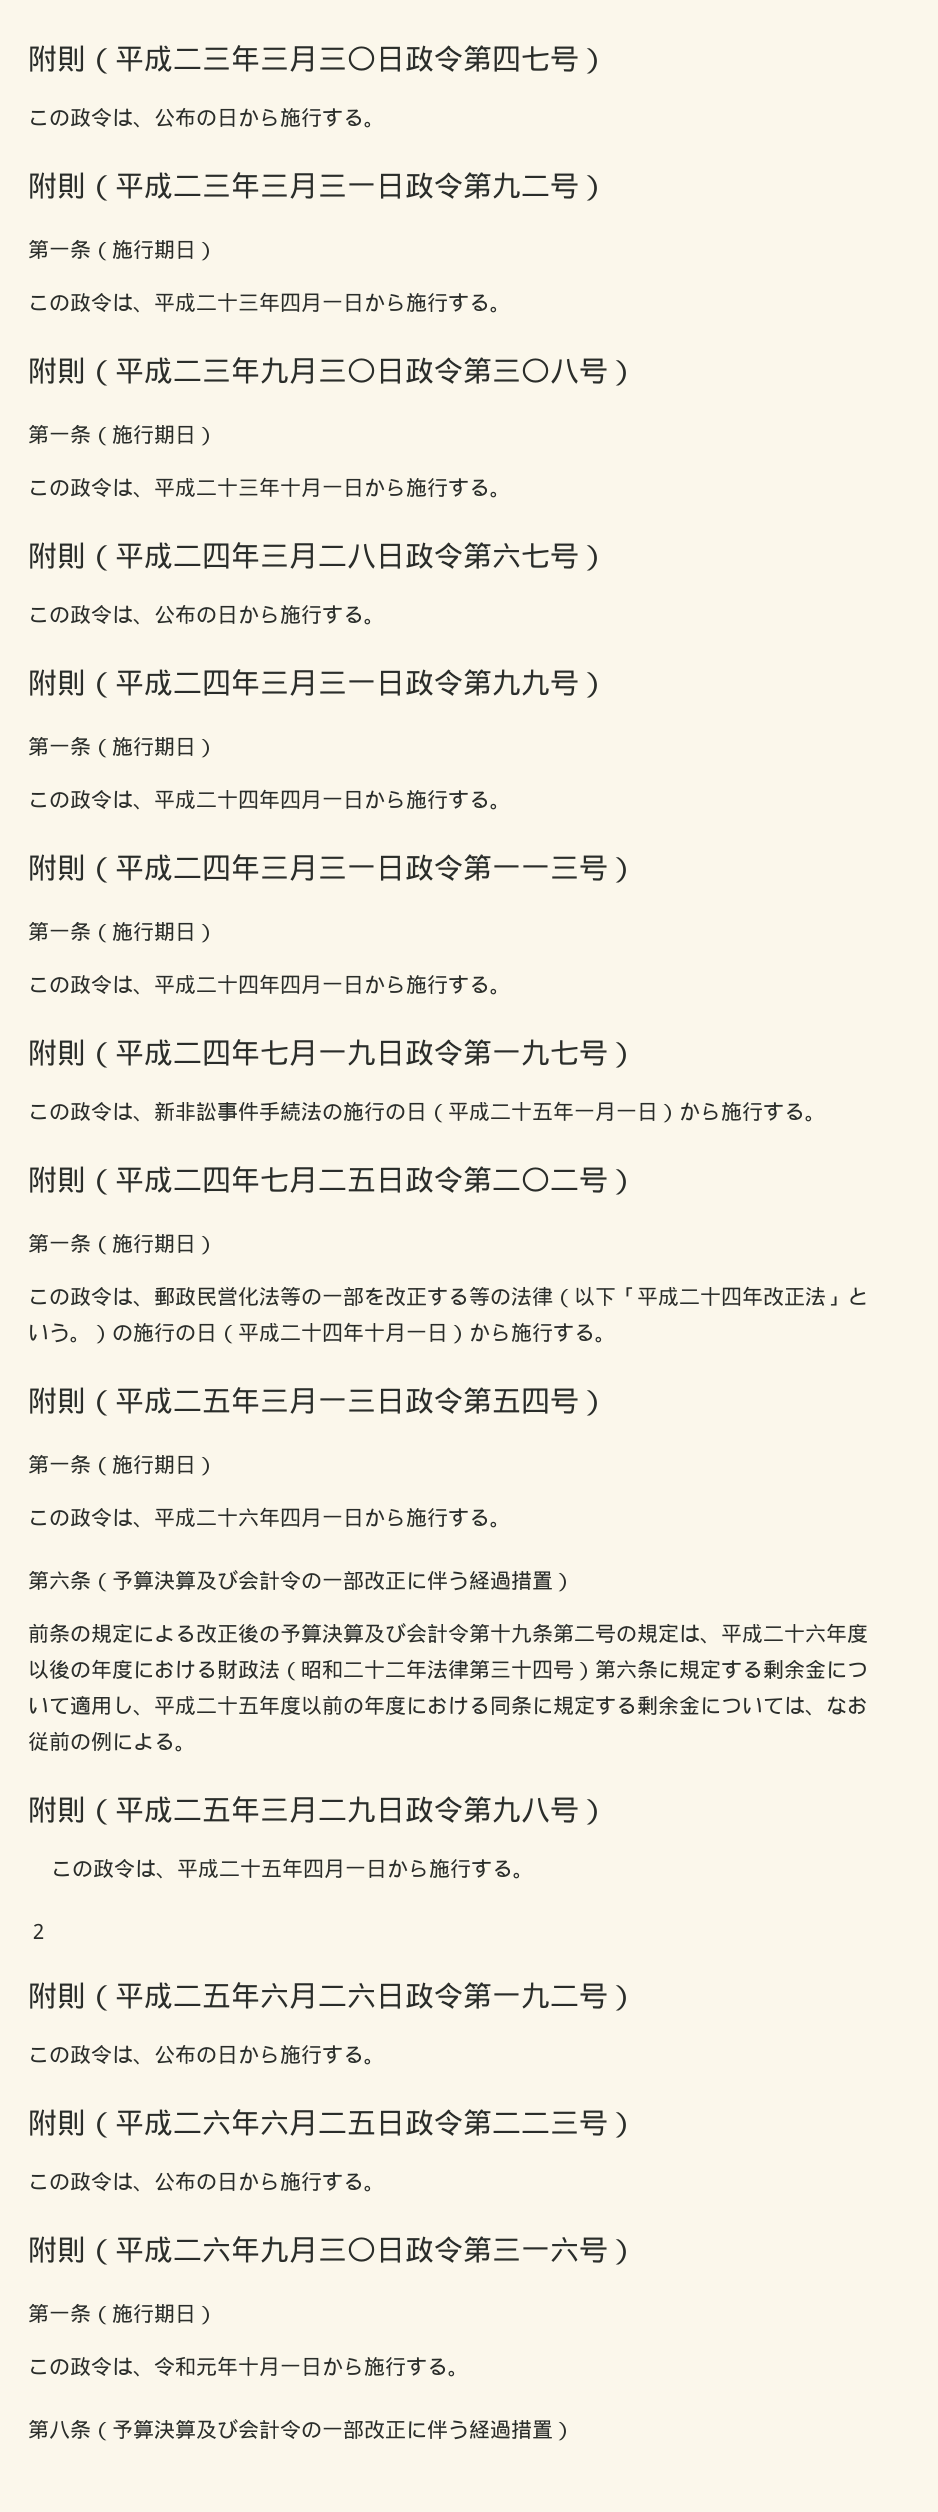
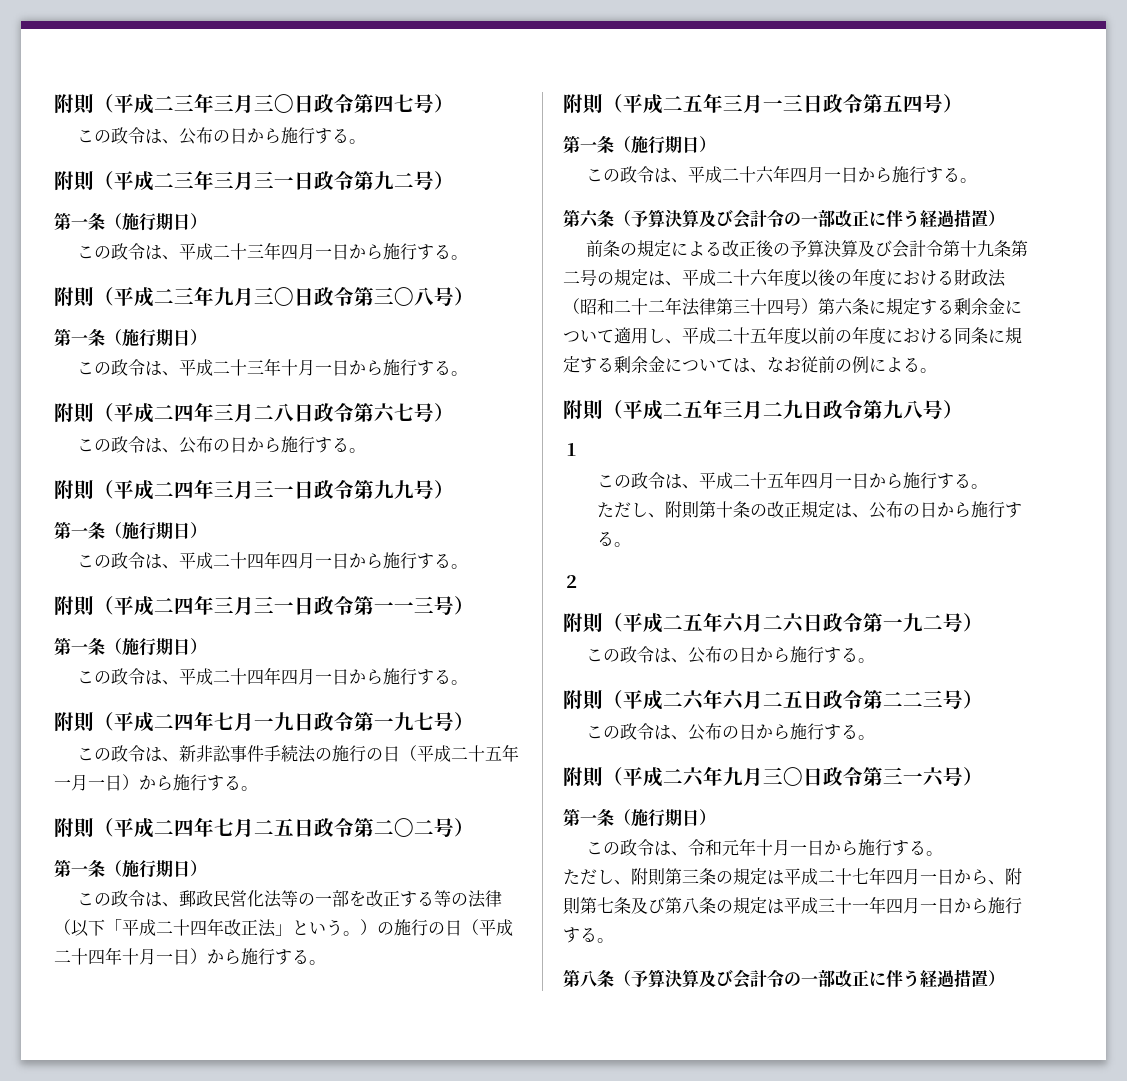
+ １
+ ただし、附則第十条の改正規定は、公布の日から施行する。
+ ただし、附則第三条の規定は平成二十七年四月一日から、附則第七条及び第八条の規定は平成三十一年四月一日から施行する。

